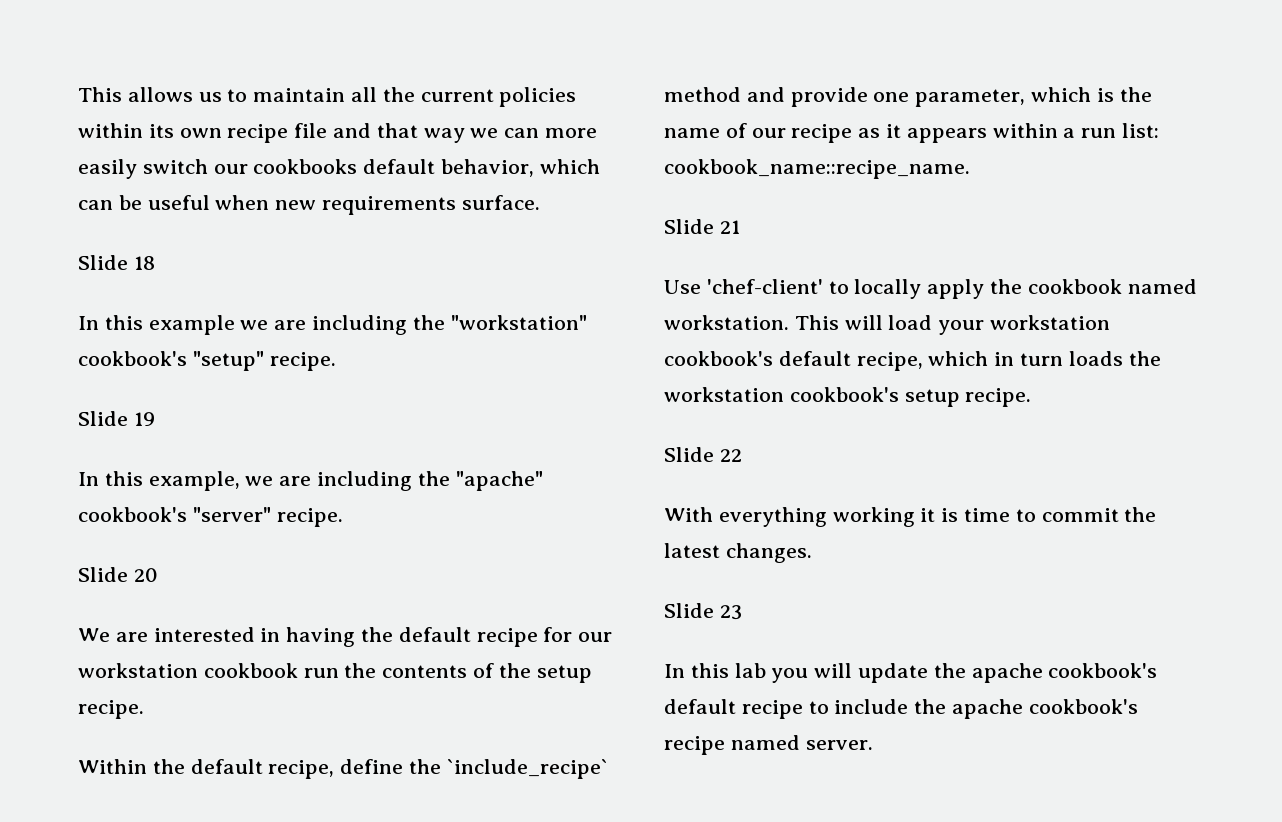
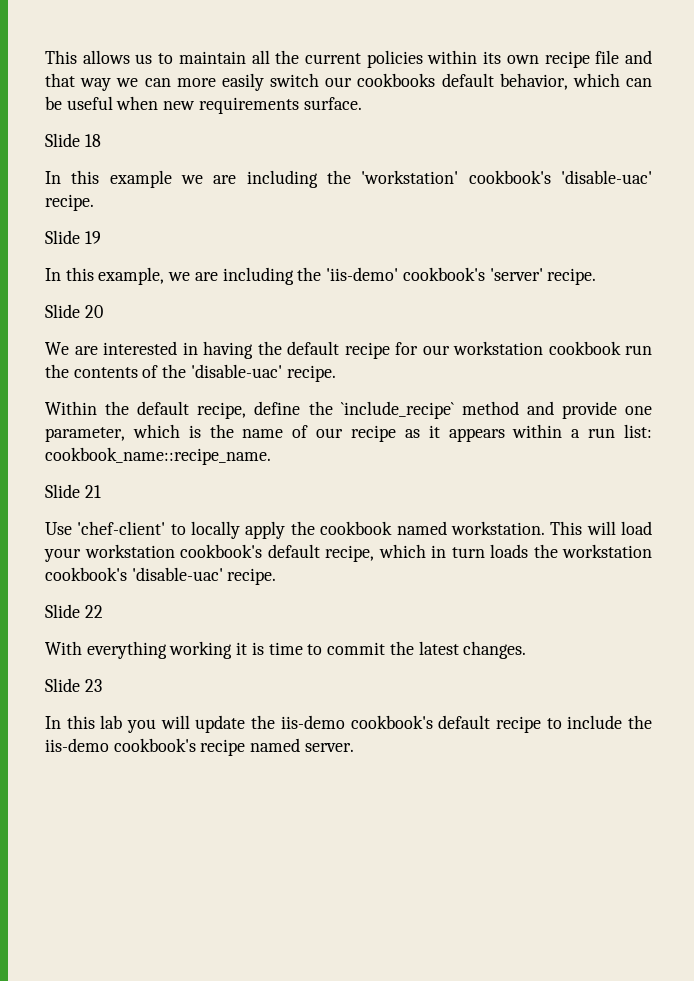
- In this example we are including the "workstation" cookbook's "setup" recipe.
+ In this example we are including the 'workstation' cookbook's 'disable-uac' recipe.
- In this example, we are including the "apache" cookbook's "server" recipe.
+ In this example, we are including the 'iis-demo' cookbook's 'server' recipe.
- We are interested in having the default recipe for our workstation cookbook run the contents of the setup recipe.
+ We are interested in having the default recipe for our workstation cookbook run the contents of the 'disable-uac' recipe.
- This will load your workstation cookbook's default recipe, which in turn loads the workstation cookbook's setup recipe.
+ This will load your workstation cookbook's default recipe, which in turn loads the workstation cookbook's 'disable-uac' recipe.
- In this lab you will update the apache cookbook's default recipe to include the apache cookbook's recipe named server.
+ In this lab you will update the iis-demo cookbook's default recipe to include the iis-demo cookbook's recipe named server.

